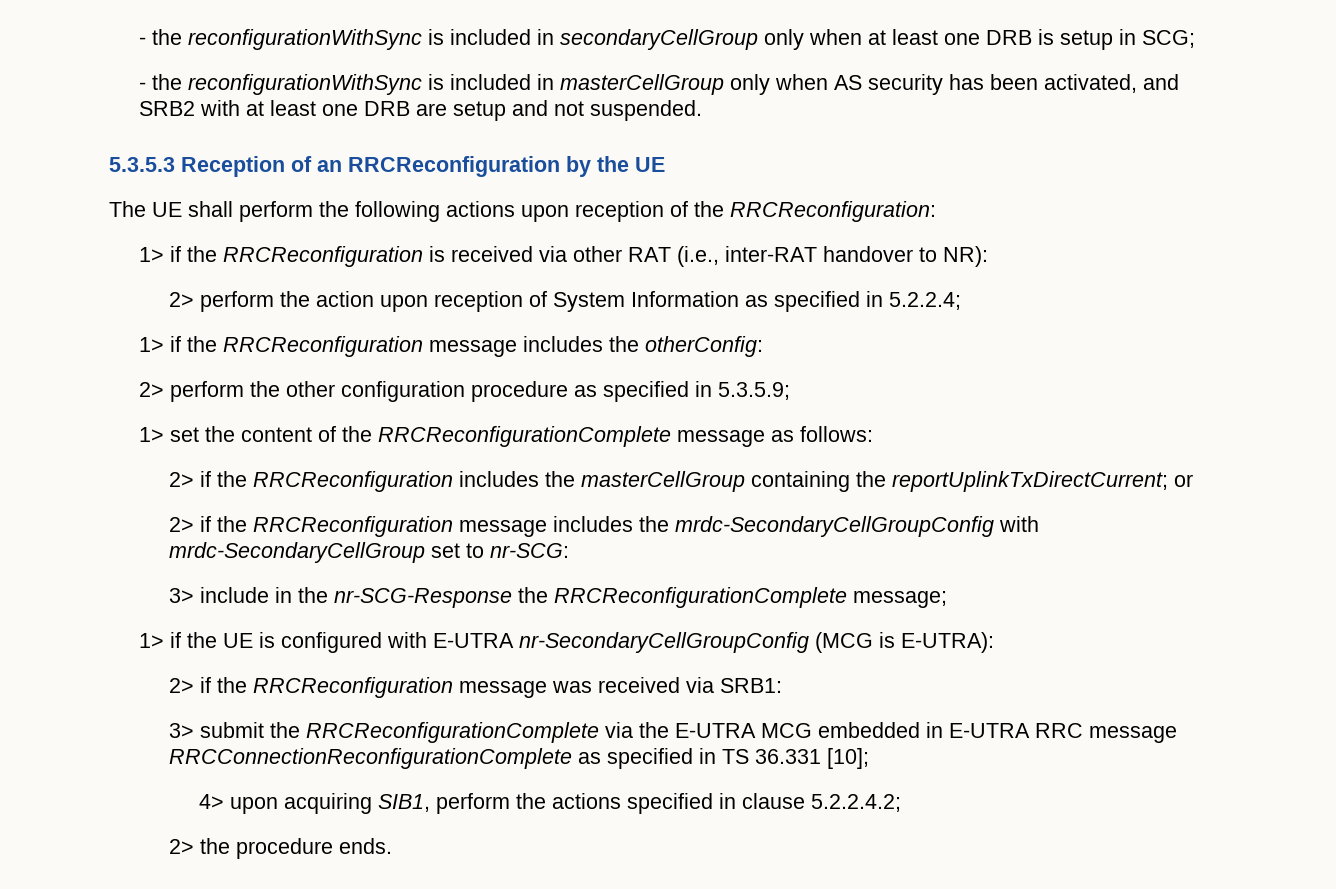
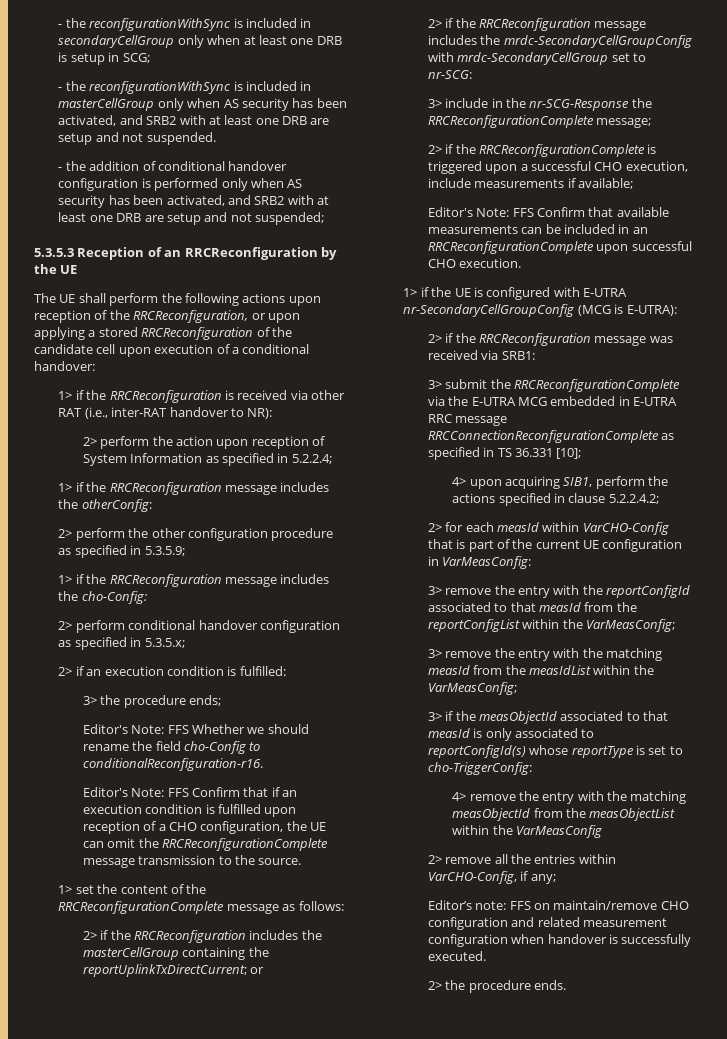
+ - the addition of conditional handover configuration is performed only when AS security has been activated, and SRB2 with at least one DRB are setup and not suspended;
- The UE shall perform the following actions upon reception of the RRCReconfiguration:
+ The UE shall perform the following actions upon reception of the RRCReconfiguration, or upon applying a stored RRCReconfiguration of the candidate cell upon execution of a conditional handover:
+ 1> if the RRCReconfiguration message includes the cho-Config:
+ 2> perform conditional handover configuration as specified in 5.3.5.x;
+ 2> if an execution condition is fulfilled:
+ 3> the procedure ends;
+ Editor's Note: FFS Whether we should rename the field cho-Config to conditionalReconfiguration-r16.
+ Editor's Note: FFS Confirm that if an execution condition is fulfilled upon reception of a CHO configuration, the UE can omit the RRCReconfigurationComplete message transmission to the source.
+ 2> if the RRCReconfigurationComplete is triggered upon a successful CHO execution, include measurements if available;
+ Editor's Note: FFS Confirm that available measurements can be included in an RRCReconfigurationComplete upon successful CHO execution.
+ 2> for each measId within VarCHO-Config that is part of the current UE configuration in VarMeasConfig:
+ 3> remove the entry with the reportConfigId associated to that measId from the reportConfigList within the VarMeasConfig;
+ 3> remove the entry with the matching measId from the measIdList within the VarMeasConfig;
+ 3> if the measObjectId associated to that measId is only associated to reportConfigId(s) whose reportType is set to cho-TriggerConfig:
+ 4> remove the entry with the matching measObjectId from the measObjectList within the VarMeasConfig
+ 2> remove all the entries within VarCHO-Config, if any;
+ Editor’s note: FFS on maintain/remove CHO configuration and related measurement configuration when handover is successfully executed.

